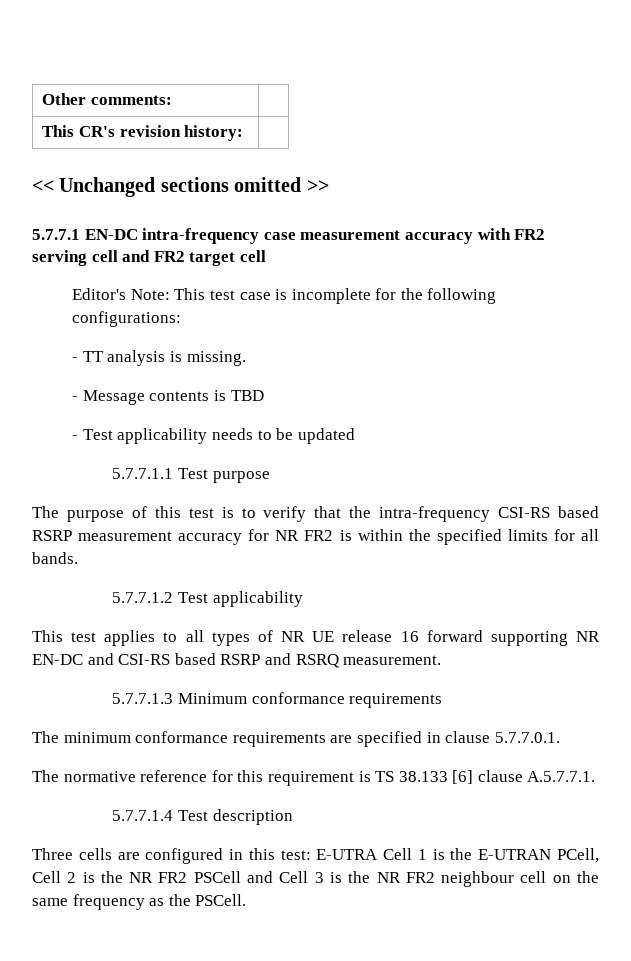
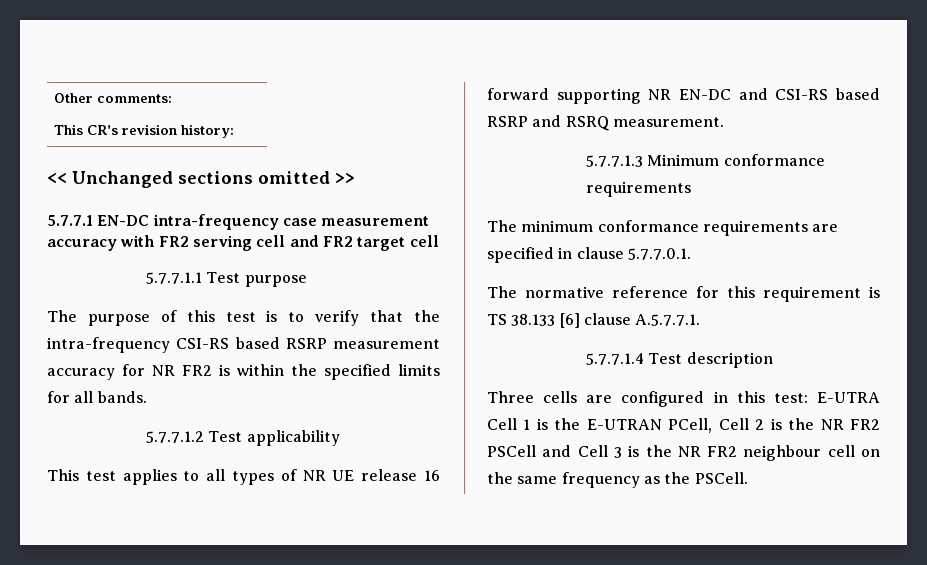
- Editor's Note: This test case is incomplete for the following configurations:
- - TT analysis is missing.
- - Message contents is TBD
- - Test applicability needs to be updated

